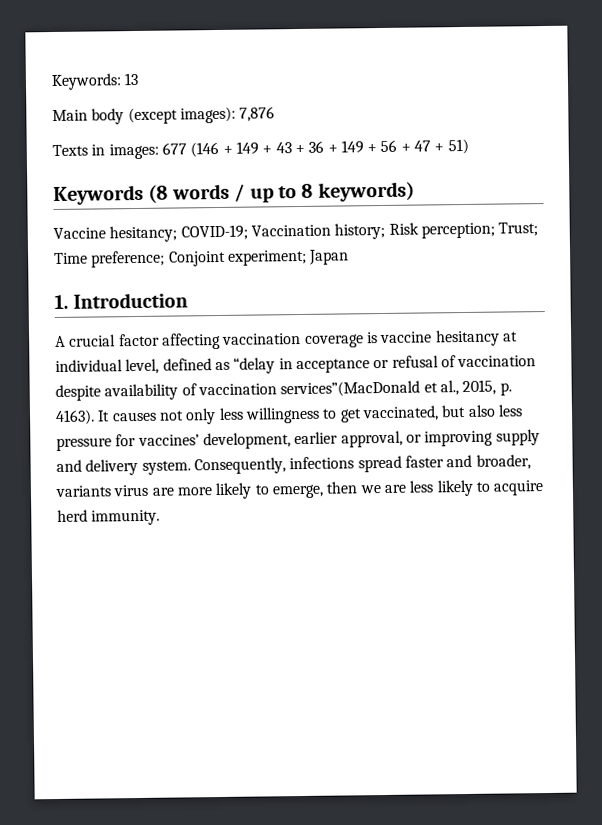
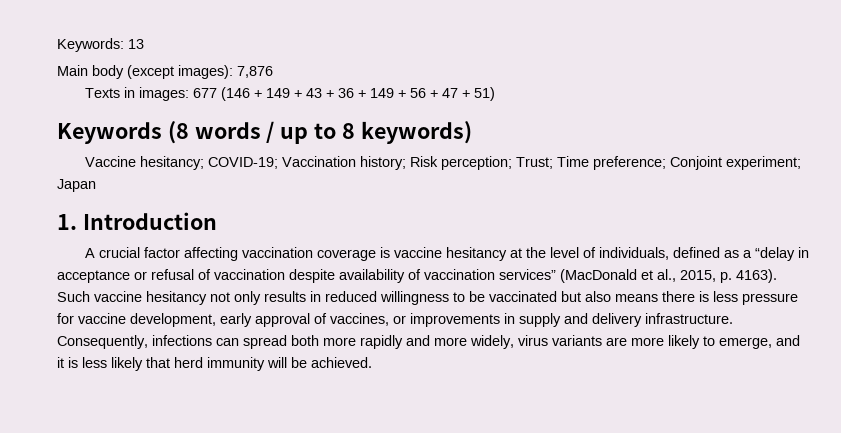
- A crucial factor affecting vaccination coverage is vaccine hesitancy at individual level, defined as “delay in acceptance or refusal of vaccination despite availability of vaccination services”(MacDonald et al., 2015, p. 4163).
+ A crucial factor affecting vaccination coverage is vaccine hesitancy at the level of individuals, defined as a “delay in acceptance or refusal of vaccination despite availability of vaccination services” (MacDonald et al., 2015, p. 4163).
- It causes not only less willingness to get vaccinated, but also less pressure for vaccines’ development, earlier approval, or improving supply and delivery system.
+ Such vaccine hesitancy not only results in reduced willingness to be vaccinated but also means there is less pressure for vaccine development, early approval of vaccines, or improvements in supply and delivery infrastructure.
- Consequently, infections spread faster and broader, variants virus are more likely to emerge, then we are less likely to acquire herd immunity.
+ Consequently, infections can spread both more rapidly and more widely, virus variants are more likely to emerge, and it is less likely that herd immunity will be achieved.

